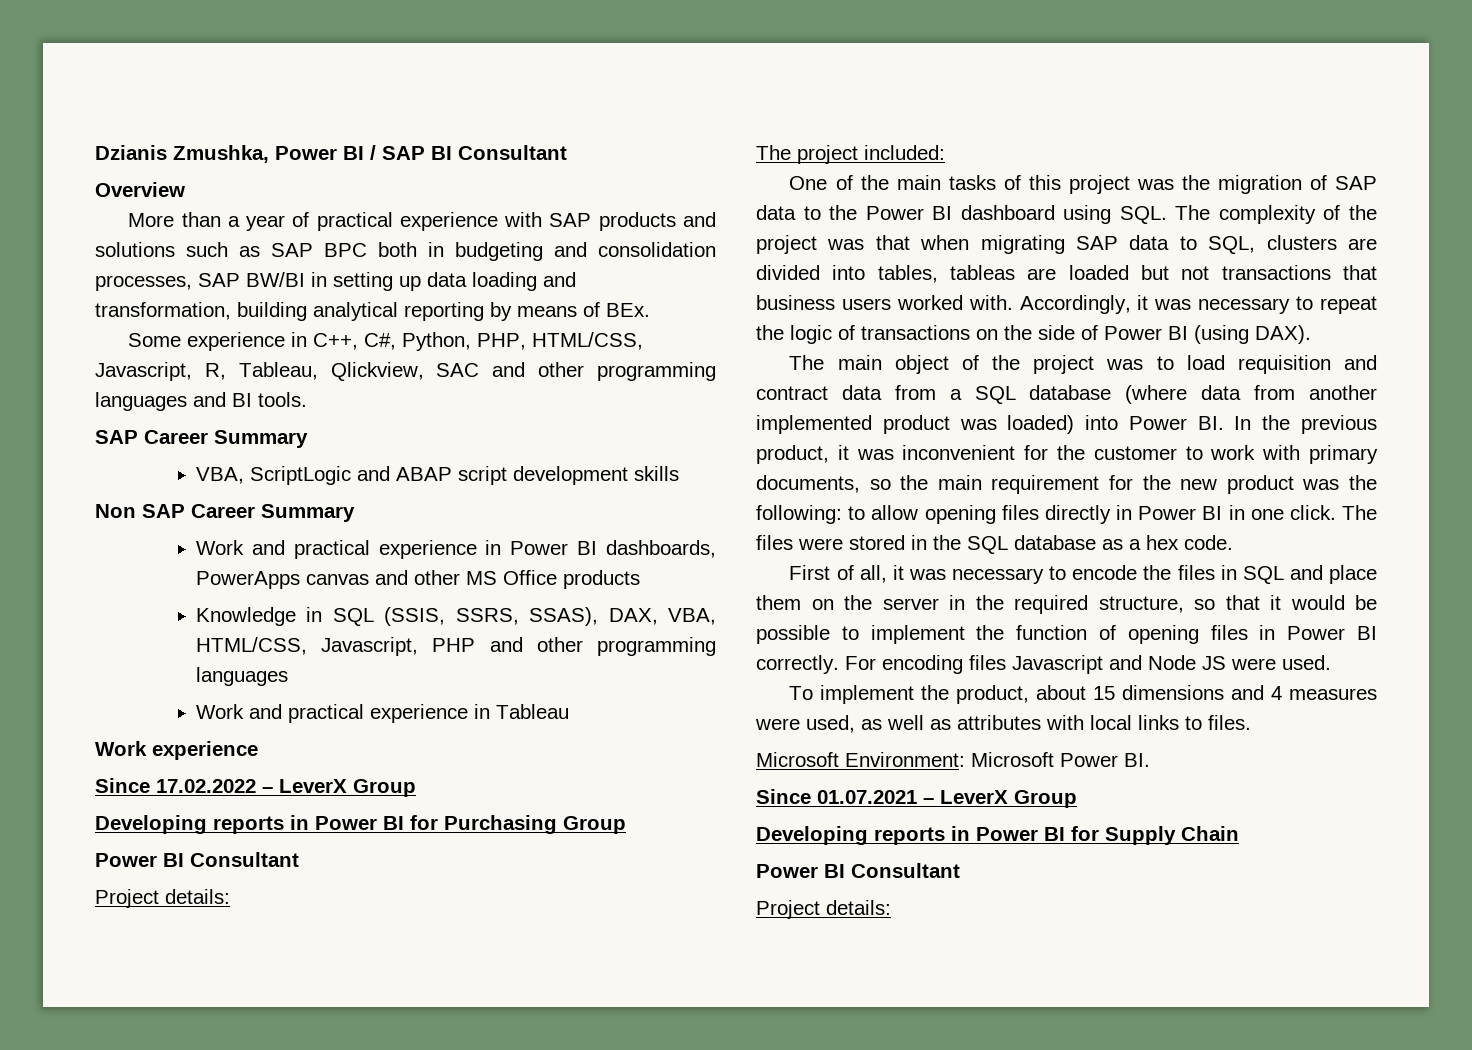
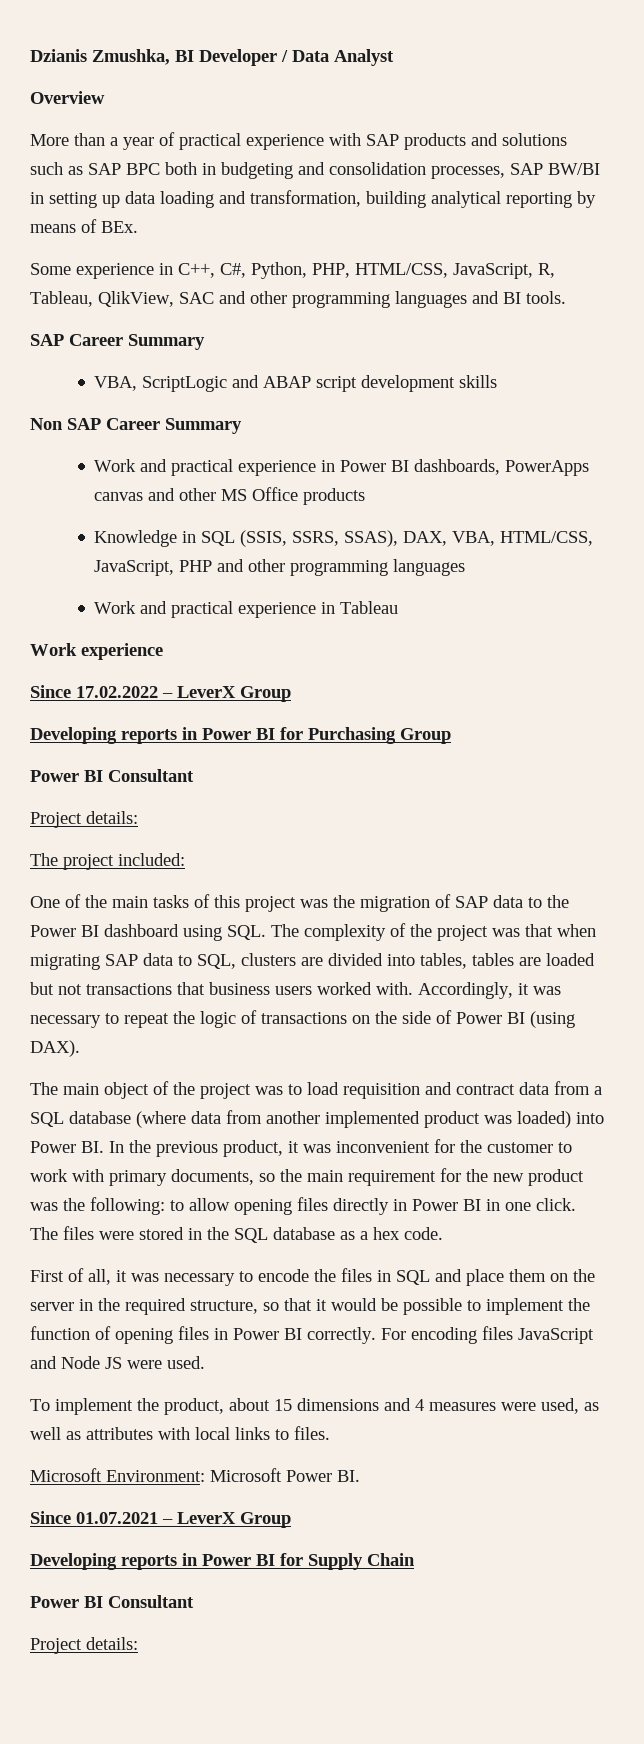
- Dzianis Zmushka, Power BI / SAP BI Consultant
+ Dzianis Zmushka, BI Developer / Data Analyst
- Some experience in C++, C#, Python, PHP, HTML/CSS, Javascript, R, Tableau, Qlickview, SAC and other programming languages and BI tools.
+ Some experience in C++, C#, Python, PHP, HTML/CSS, JavaScript, R, Tableau, QlikView, SAC and other programming languages and BI tools.
- Knowledge in SQL (SSIS, SSRS, SSAS), DAX, VBA, HTML/CSS, Javascript, PHP and other programming languages
+ Knowledge in SQL (SSIS, SSRS, SSAS), DAX, VBA, HTML/CSS, JavaScript, PHP and other programming languages
- One of the main tasks of this project was the migration of SAP data to the Power BI dashboard using SQL. The complexity of the project was that when migrating SAP data to SQL, clusters are divided into tables, tableas are loaded but not transactions that business users worked with.
+ One of the main tasks of this project was the migration of SAP data to the Power BI dashboard using SQL. The complexity of the project was that when migrating SAP data to SQL, clusters are divided into tables, tables are loaded but not transactions that business users worked with.
- For encoding files Javascript and Node JS were used.
+ For encoding files JavaScript and Node JS were used.

